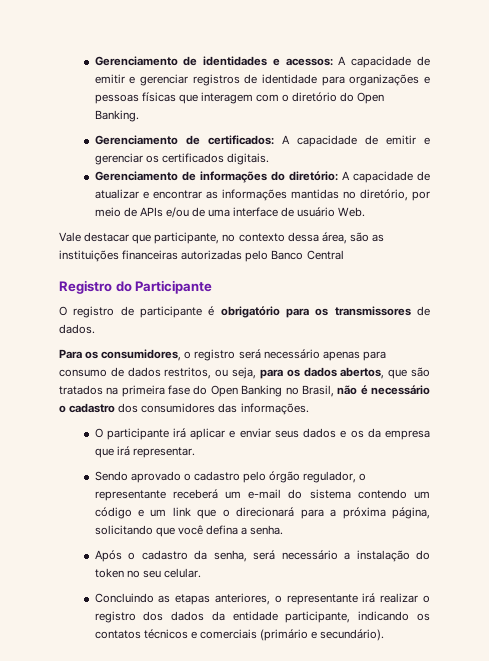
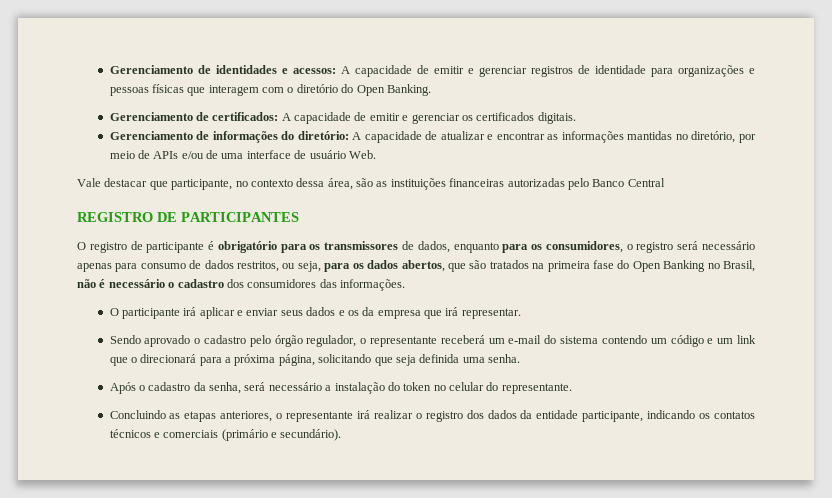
- Registro do Participante
+ REGISTRO DE PARTICIPANTES
- O registro de participante é obrigatório para os transmissores de dados.
- Para os consumidores, o registro será necessário apenas para consumo de dados restritos, ou seja, para os dados abertos, que são tratados na primeira fase do Open Banking no Brasil, não é necessário o cadastro dos consumidores das informações.
+ O registro de participante é obrigatório para os transmissores de dados, enquanto para os consumidores, o registro será necessário apenas para consumo de dados restritos, ou seja, para os dados abertos, que são tratados na primeira fase do Open Banking no Brasil, não é necessário o cadastro dos consumidores das informações.
- Sendo aprovado o cadastro pelo órgão regulador, o representante receberá um e-mail do sistema contendo um código e um link que o direcionará para a próxima página, solicitando que você defina a senha.
+ Sendo aprovado o cadastro pelo órgão regulador, o representante receberá um e-mail do sistema contendo um código e um link que o direcionará para a próxima página, solicitando que seja definida uma senha.
- Após o cadastro da senha, será necessário a instalação do token no seu celular.
+ Após o cadastro da senha, será necessário a instalação do token no celular do representante.

